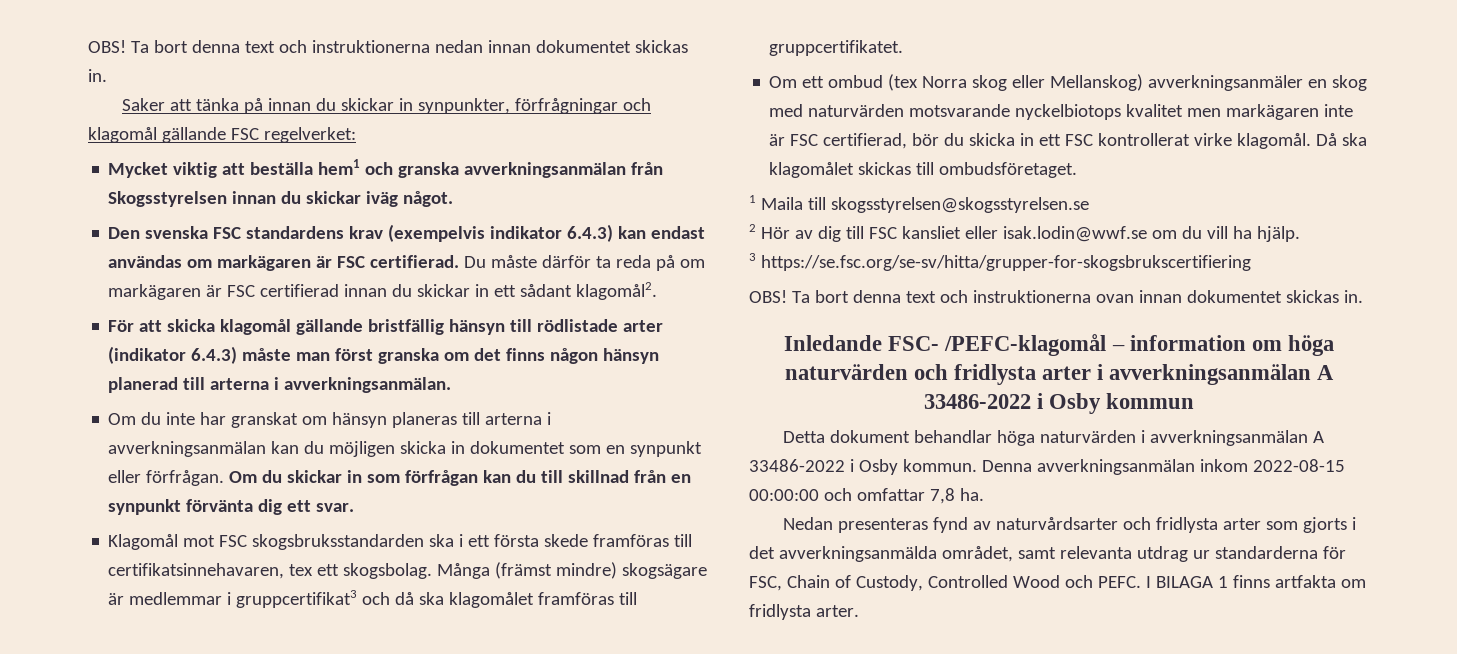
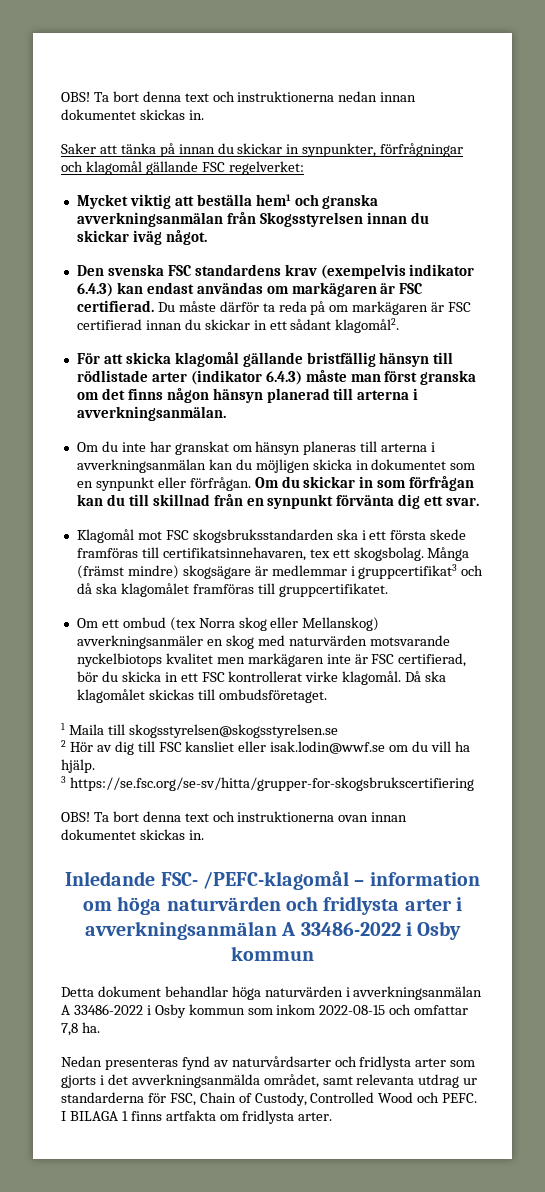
- Detta dokument behandlar höga naturvärden i avverkningsanmälan A 33486-2022 i Osby kommun. Denna avverkningsanmälan inkom 2022-08-15 00:00:00 och omfattar 7,8 ha.
+ Detta dokument behandlar höga naturvärden i avverkningsanmälan A 33486-2022 i Osby kommun som inkom 2022-08-15 och omfattar 7,8 ha.

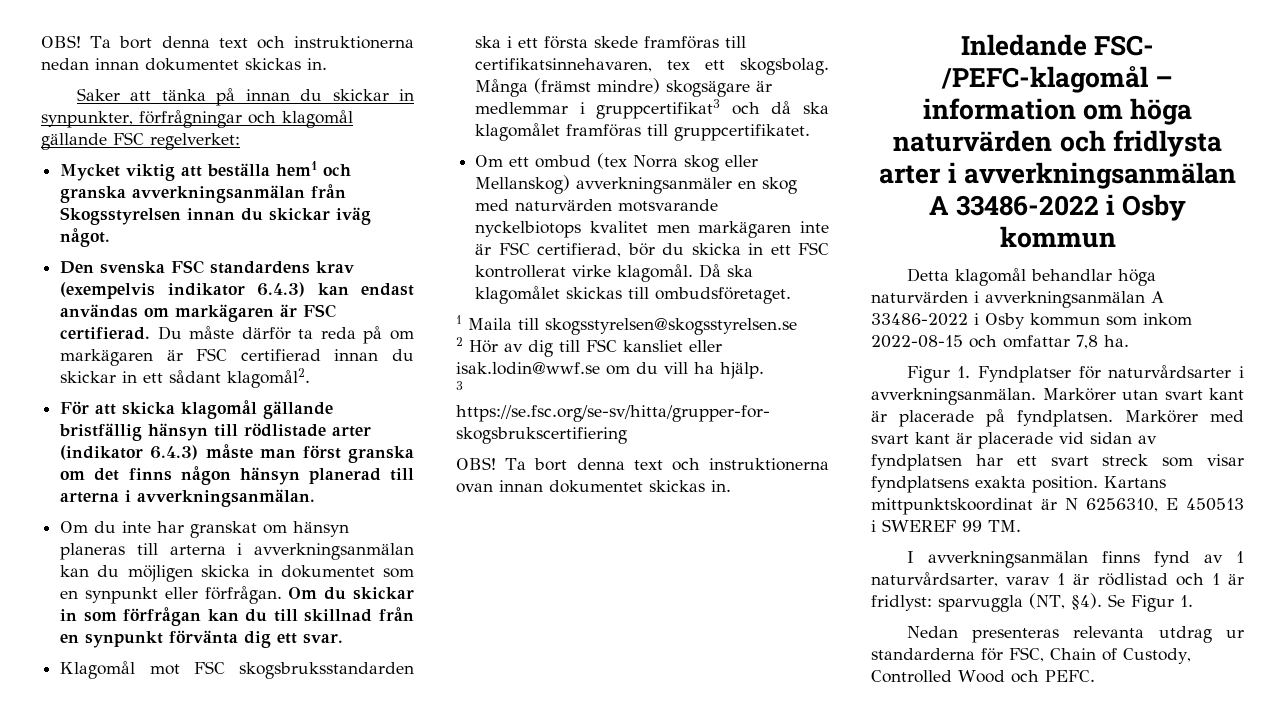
- Detta dokument behandlar höga naturvärden i avverkningsanmälan A 33486-2022 i Osby kommun som inkom 2022-08-15 och omfattar 7,8 ha.
+ Detta klagomål behandlar höga naturvärden i avverkningsanmälan A 33486-2022 i Osby kommun som inkom 2022-08-15 och omfattar 7,8 ha.
- Nedan presenteras fynd av naturvårdsarter och fridlysta arter som gjorts i det avverkningsanmälda området, samt relevanta utdrag ur standarderna för FSC, Chain of Custody, Controlled Wood och PEFC. I BILAGA 1 finns artfakta om fridlysta arter.
+ Figur 1. Fyndplatser för naturvårdsarter i avverkningsanmälan. Markörer utan svart kant är placerade på fyndplatsen. Markörer med svart kant är placerade vid sidan av fyndplatsen har ett svart streck som visar fyndplatsens exakta position. Kartans mittpunktskoordinat är N 6256310, E 450513 i SWEREF 99 TM.
+ I avverkningsanmälan finns fynd av 1 naturvårdsarter, varav 1 är rödlistad och 1 är fridlyst: sparvuggla (NT, §4). Se Figur 1.
+ Nedan presenteras relevanta utdrag ur standarderna för FSC, Chain of Custody, Controlled Wood och PEFC.

